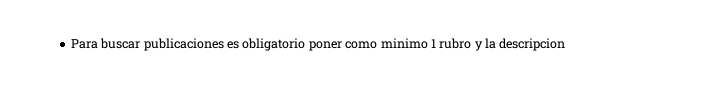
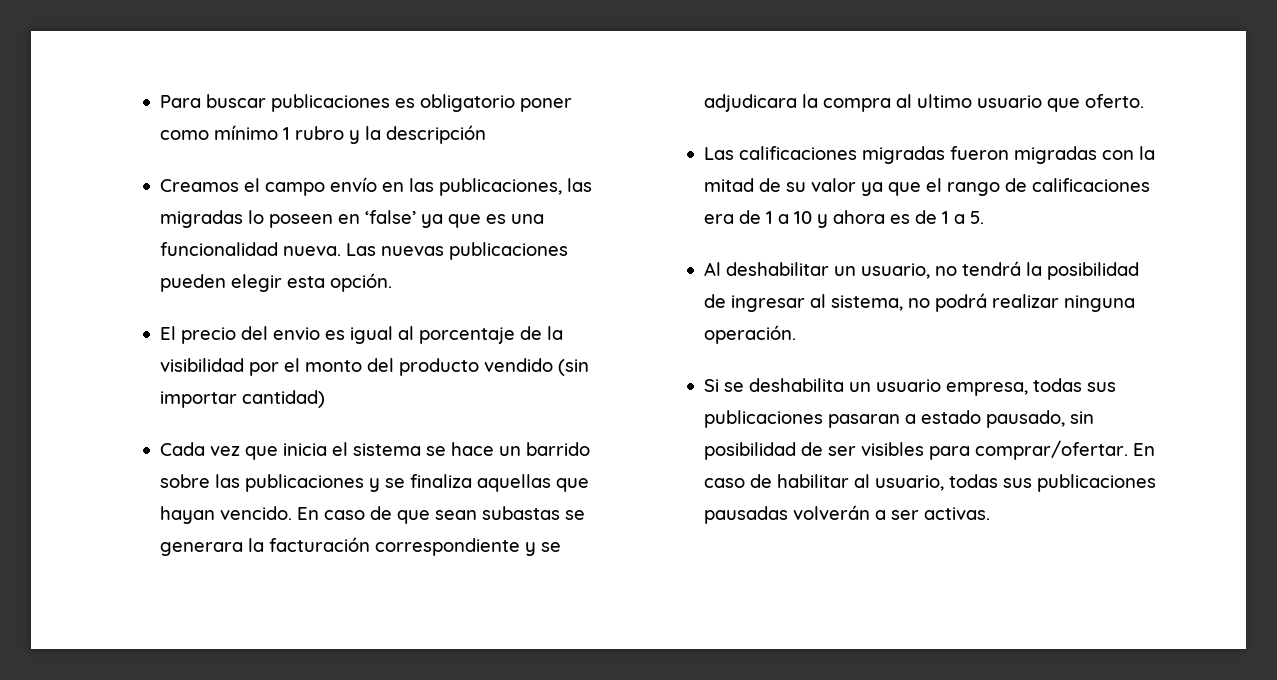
- Para buscar publicaciones es obligatorio poner como minimo 1 rubro y la descripcion
+ Para buscar publicaciones es obligatorio poner como mínimo 1 rubro y la descripción
+ Creamos el campo envío en las publicaciones, las migradas lo poseen en ‘false’ ya que es una funcionalidad nueva. Las nuevas publicaciones pueden elegir esta opción.
+ El precio del envio es igual al porcentaje de la visibilidad por el monto del producto vendido (sin importar cantidad)
+ Cada vez que inicia el sistema se hace un barrido sobre las publicaciones y se finaliza aquellas que hayan vencido. En caso de que sean subastas se generara la facturación correspondiente y se adjudicara la compra al ultimo usuario que oferto.
+ Las calificaciones migradas fueron migradas con la mitad de su valor ya que el rango de calificaciones era de 1 a 10 y ahora es de 1 a 5.
+ Al deshabilitar un usuario, no tendrá la posibilidad de ingresar al sistema, no podrá realizar ninguna operación.
+ Si se deshabilita un usuario empresa, todas sus publicaciones pasaran a estado pausado, sin posibilidad de ser visibles para comprar/ofertar. En caso de habilitar al usuario, todas sus publicaciones pausadas volverán a ser activas.

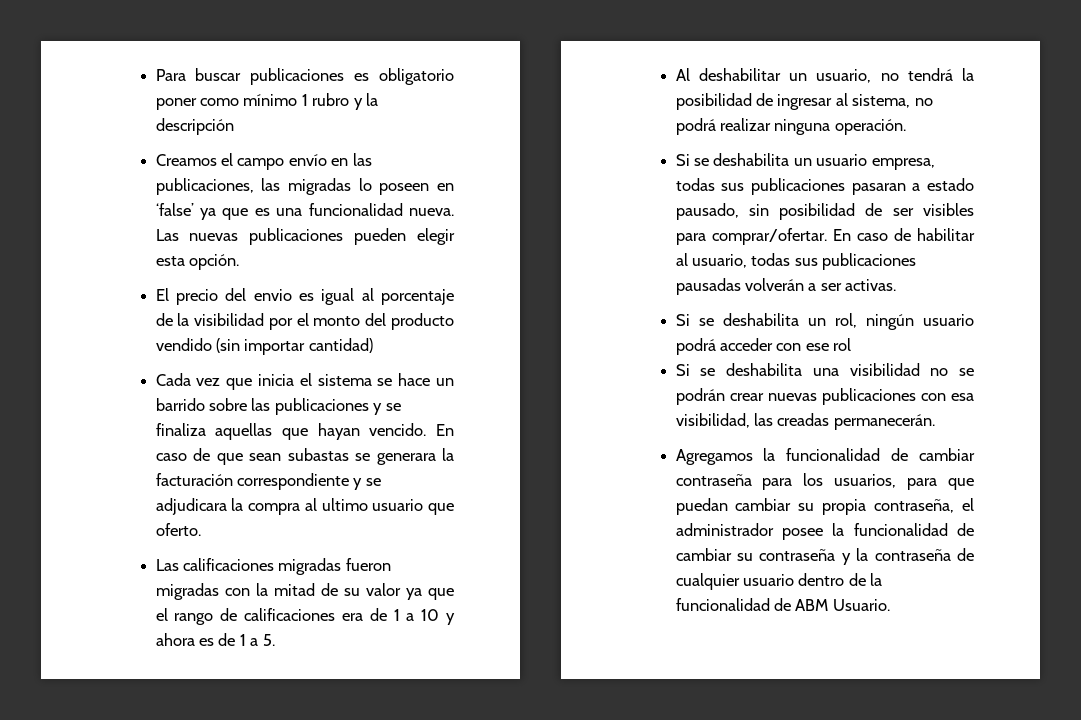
+ Si se deshabilita un rol, ningún usuario podrá acceder con ese rol
+ Si se deshabilita una visibilidad no se podrán crear nuevas publicaciones con esa visibilidad, las creadas permanecerán.
+ Agregamos la funcionalidad de cambiar contraseña para los usuarios, para que puedan cambiar su propia contraseña, el administrador posee la funcionalidad de cambiar su contraseña y la contraseña de cualquier usuario dentro de la funcionalidad de ABM Usuario.

